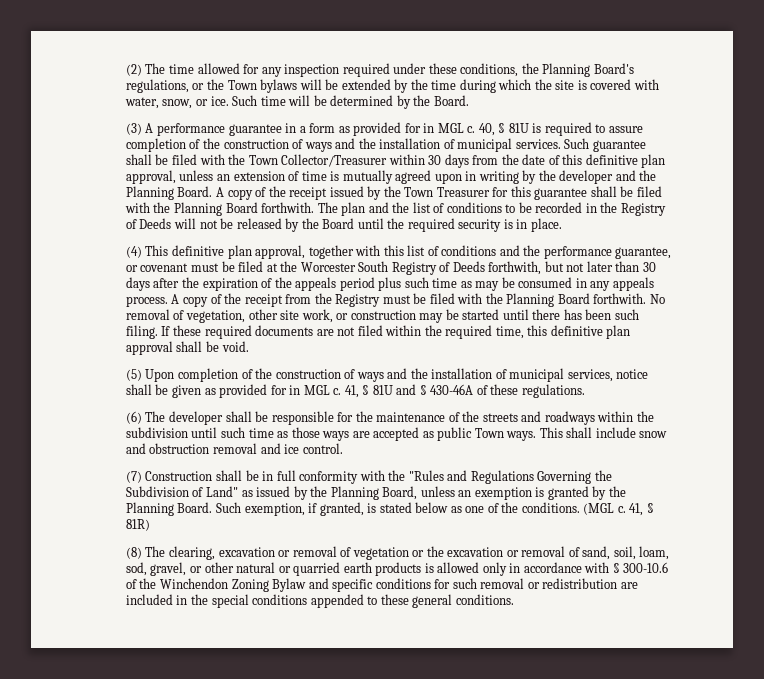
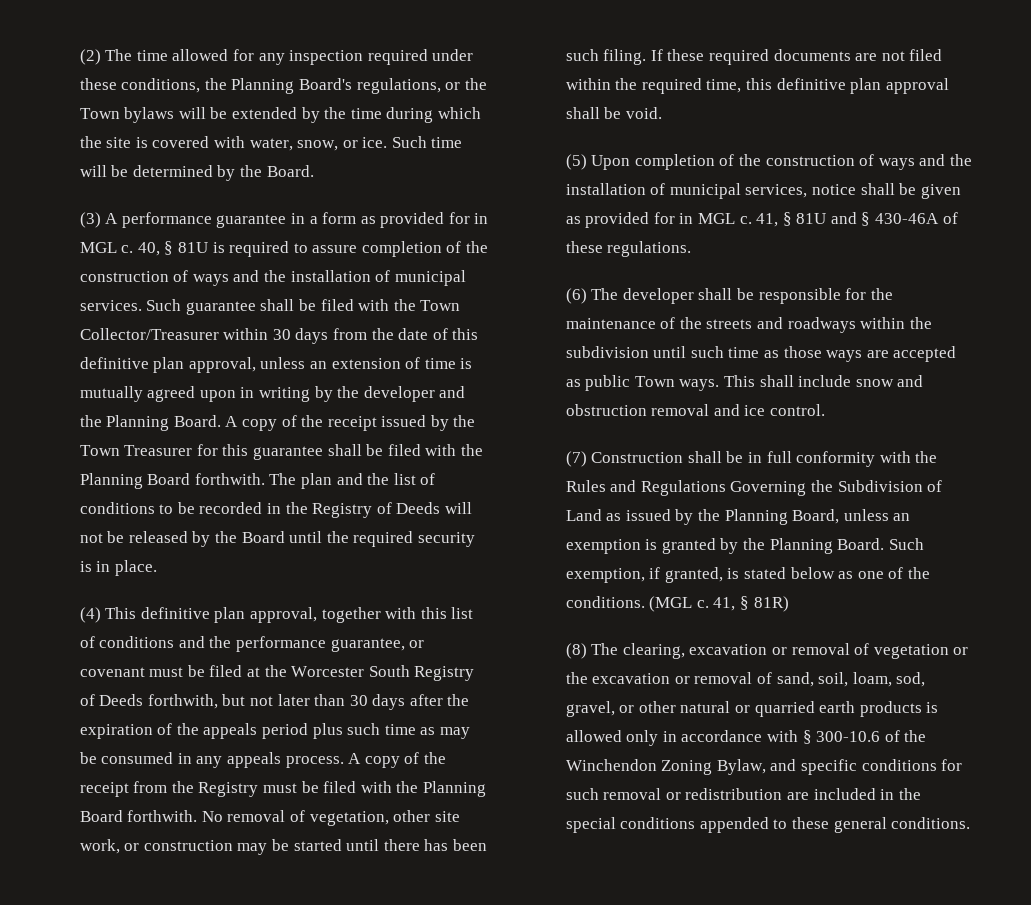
- (7) Construction shall be in full conformity with the "Rules and Regulations Governing the Subdivision of Land" as issued by the Planning Board, unless an exemption is granted by the Planning Board.
+ (7) Construction shall be in full conformity with the Rules and Regulations Governing the Subdivision of Land as issued by the Planning Board, unless an exemption is granted by the Planning Board.
- (8) The clearing, excavation or removal of vegetation or the excavation or removal of sand, soil, loam, sod, gravel, or other natural or quarried earth products is allowed only in accordance with § 300-10.6 of the Winchendon Zoning Bylaw and specific conditions for such removal or redistribution are included in the special conditions appended to these general conditions.
+ (8) The clearing, excavation or removal of vegetation or the excavation or removal of sand, soil, loam, sod, gravel, or other natural or quarried earth products is allowed only in accordance with § 300-10.6 of the Winchendon Zoning Bylaw, and specific conditions for such removal or redistribution are included in the special conditions appended to these general conditions.

